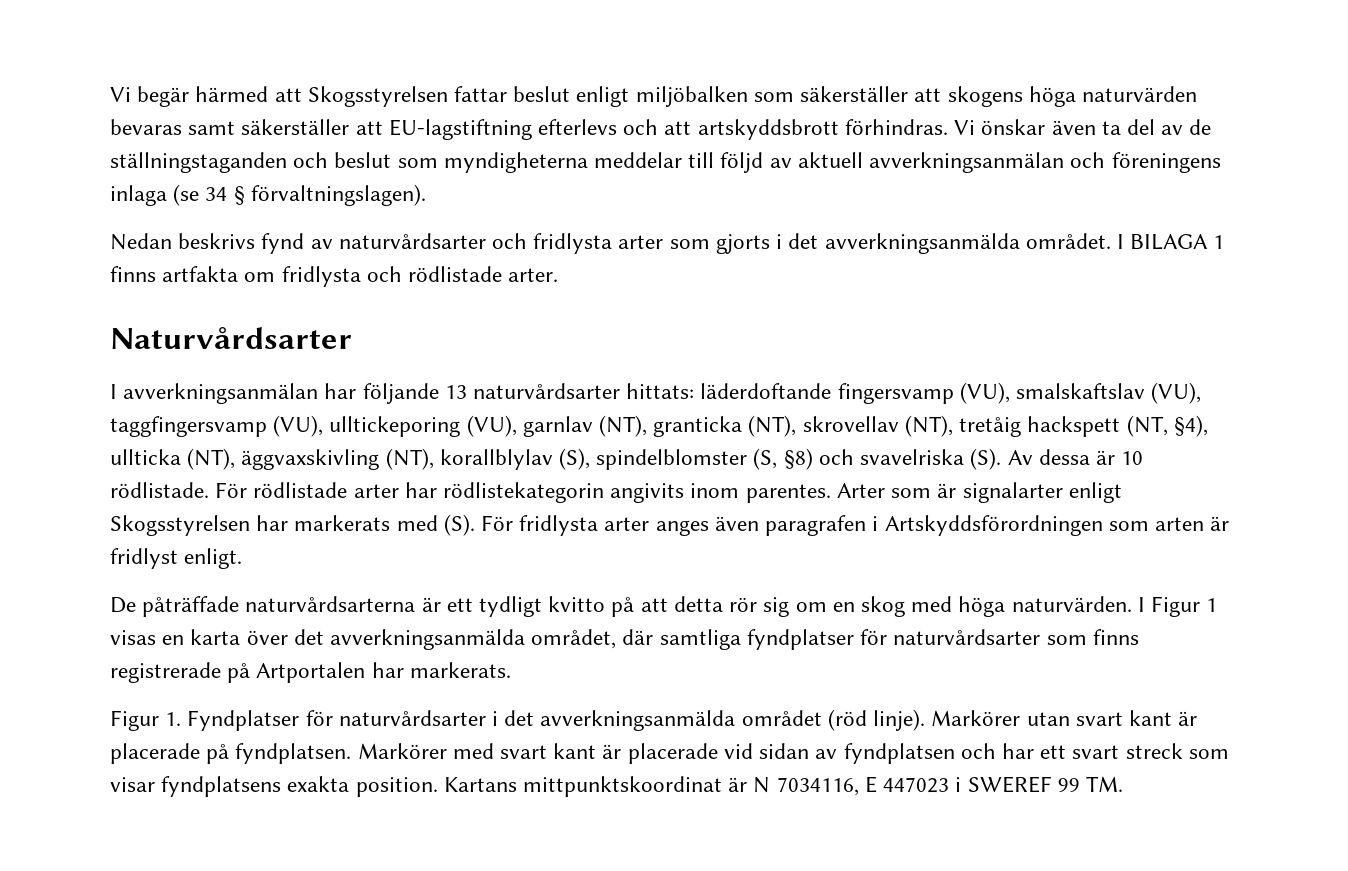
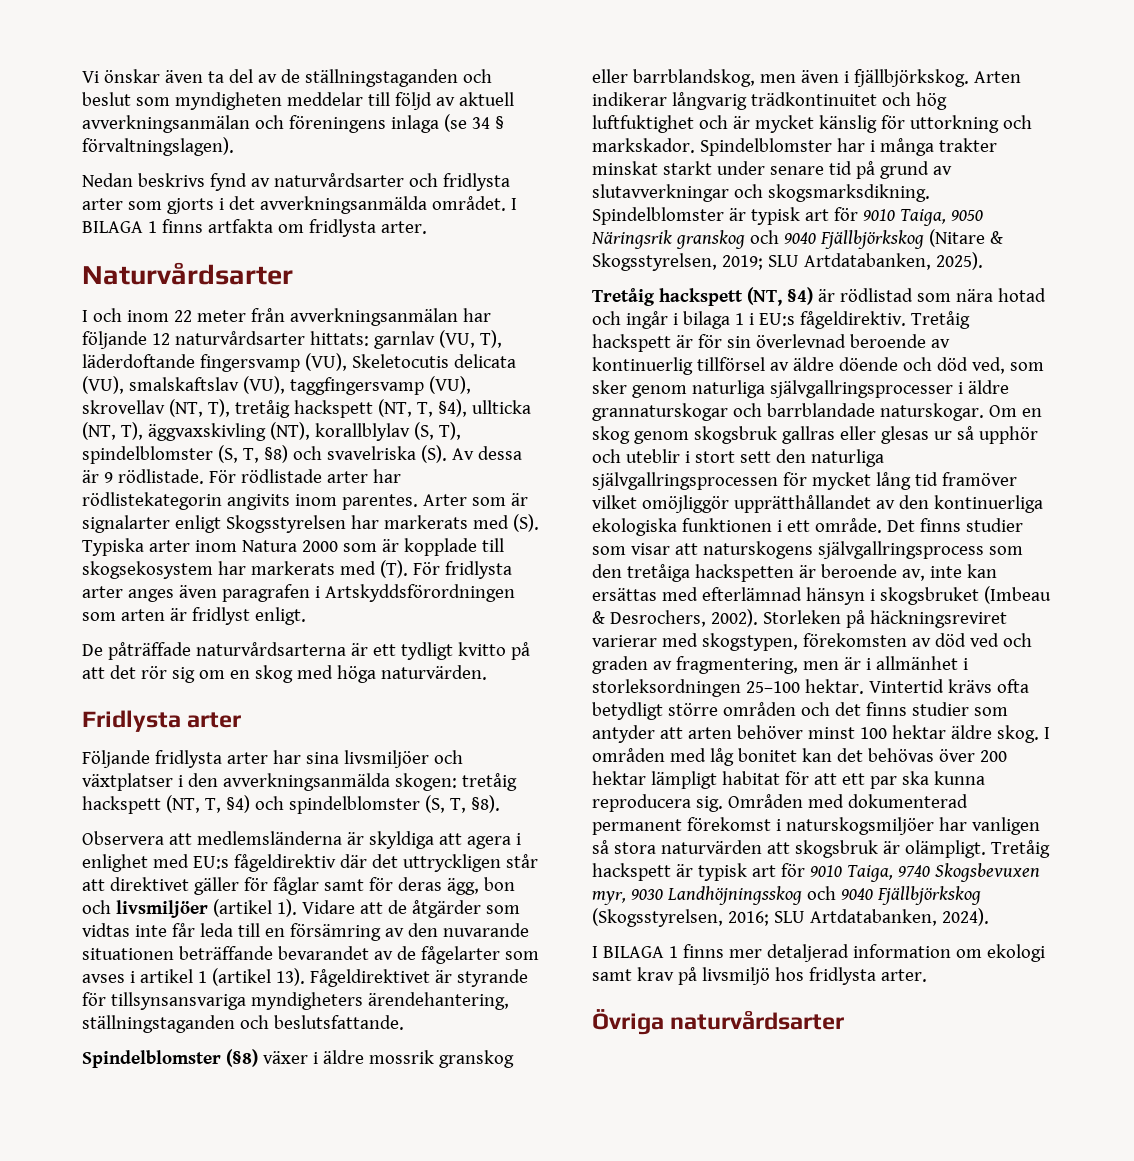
- Vi begär härmed att Skogsstyrelsen fattar beslut enligt miljöbalken som säkerställer att skogens höga naturvärden bevaras samt säkerställer att EU-lagstiftning efterlevs och att artskyddsbrott förhindras. Vi önskar även ta del av de ställningstaganden och beslut som myndigheterna meddelar till följd av aktuell avverkningsanmälan och föreningens inlaga (se 34 § förvaltningslagen).
+ Vi önskar även ta del av de ställningstaganden och beslut som myndigheten meddelar till följd av aktuell avverkningsanmälan och föreningens inlaga (se 34 § förvaltningslagen).
- I BILAGA 1 finns artfakta om fridlysta och rödlistade arter.
+ I BILAGA 1 finns artfakta om fridlysta arter.
- I avverkningsanmälan har följande 13 naturvårdsarter hittats: läderdoftande fingersvamp (VU), smalskaftslav (VU), taggfingersvamp (VU), ulltickeporing (VU), garnlav (NT), granticka (NT), skrovellav (NT), tretåig hackspett (NT, §4), ullticka (NT), äggvaxskivling (NT), korallblylav (S), spindelblomster (S, §8) och svavelriska (S). Av dessa är 10 rödlistade.
+ I och inom 22 meter från avverkningsanmälan har följande 12 naturvårdsarter hittats: garnlav (VU, T), läderdoftande fingersvamp (VU), Skeletocutis delicata (VU), smalskaftslav (VU), taggfingersvamp (VU), skrovellav (NT, T), tretåig hackspett (NT, T, §4), ullticka (NT, T), äggvaxskivling (NT), korallblylav (S, T), spindelblomster (S, T, §8) och svavelriska (S). Av dessa är 9 rödlistade.
- Arter som är signalarter enligt Skogsstyrelsen har markerats med (S). För fridlysta arter anges även paragrafen i Artskyddsförordningen som arten är fridlyst enligt.
+ Arter som är signalarter enligt Skogsstyrelsen har markerats med (S). Typiska arter inom Natura 2000 som är kopplade till skogsekosystem har markerats med (T). För fridlysta arter anges även paragrafen i Artskyddsförordningen som arten är fridlyst enligt.
- De påträffade naturvårdsarterna är ett tydligt kvitto på att detta rör sig om en skog med höga naturvärden. I Figur 1 visas en karta över det avverkningsanmälda området, där samtliga fyndplatser för naturvårdsarter som finns registrerade på Artportalen har markerats.
- Figur 1. Fyndplatser för naturvårdsarter i det avverkningsanmälda området (röd linje). Markörer utan svart kant är placerade på fyndplatsen. Markörer med svart kant är placerade vid sidan av fyndplatsen och har ett svart streck som visar fyndplatsens exakta position. Kartans mittpunktskoordinat är N 7034116, E 447023 i SWEREF 99 TM.
+ De påträffade naturvårdsarterna är ett tydligt kvitto på att det rör sig om en skog med höga naturvärden.
+ Fridlysta arter
+ Följande fridlysta arter har sina livsmiljöer och växtplatser i den avverkningsanmälda skogen: tretåig hackspett (NT, T, §4) och spindelblomster (S, T, §8).
+ Observera att medlemsländerna är skyldiga att agera i enlighet med EU:s fågeldirektiv där det uttryckligen står att direktivet gäller för fåglar samt för deras ägg, bon och livsmiljöer (artikel 1). Vidare att de åtgärder som vidtas inte får leda till en försämring av den nuvarande situationen beträffande bevarandet av de fågelarter som avses i artikel 1 (artikel 13). Fågeldirektivet är styrande för tillsynsansvariga myndigheters ärendehantering, ställningstaganden och beslutsfattande.
+ Spindelblomster (§8) växer i äldre mossrik granskog eller barrblandskog, men även i fjällbjörkskog. Arten indikerar långvarig trädkontinuitet och hög luftfuktighet och är mycket känslig för uttorkning och markskador. Spindelblomster har i många trakter minskat starkt under senare tid på grund av slutavverkningar och skogsmarksdikning. Spindelblomster är typisk art för 9010 Taiga, 9050 Näringsrik granskog och 9040 Fjällbjörkskog (Nitare & Skogsstyrelsen, 2019; SLU Artdatabanken, 2025).
+ Tretåig hackspett (NT, §4) är rödlistad som nära hotad och ingår i bilaga 1 i EU:s fågeldirektiv. Tretåig hackspett är för sin överlevnad beroende av kontinuerlig tillförsel av äldre döende och död ved, som sker genom naturliga självgallringsprocesser i äldre grannaturskogar och barrblandade naturskogar. Om en skog genom skogsbruk gallras eller glesas ur så upphör och uteblir i stort sett den naturliga självgallringsprocessen för mycket lång tid framöver vilket omöjliggör upprätthållandet av den kontinuerliga ekologiska funktionen i ett område. Det finns studier som visar att naturskogens självgallringsprocess som den tretåiga hackspetten är beroende av, inte kan ersättas med efterlämnad hänsyn i skogsbruket (Imbeau & Desrochers, 2002). Storleken på häckningsreviret varierar med skogstypen, förekomsten av död ved och graden av fragmentering, men är i allmänhet i storleksordningen 25–100 hektar. Vintertid krävs ofta betydligt större områden och det finns studier som antyder att arten behöver minst 100 hektar äldre skog. I områden med låg bonitet kan det behövas över 200 hektar lämpligt habitat för att ett par ska kunna reproducera sig. Områden med dokumenterad permanent förekomst i naturskogsmiljöer har vanligen så stora naturvärden att skogsbruk är olämpligt. Tretåig hackspett är typisk art för 9010 Taiga, 9740 Skogsbevuxen myr, 9030 Landhöjningsskog och 9040 Fjällbjörkskog (Skogsstyrelsen, 2016; SLU Artdatabanken, 2024).
+ I BILAGA 1 finns mer detaljerad information om ekologi samt krav på livsmiljö hos fridlysta arter.
+ Övriga naturvårdsarter

